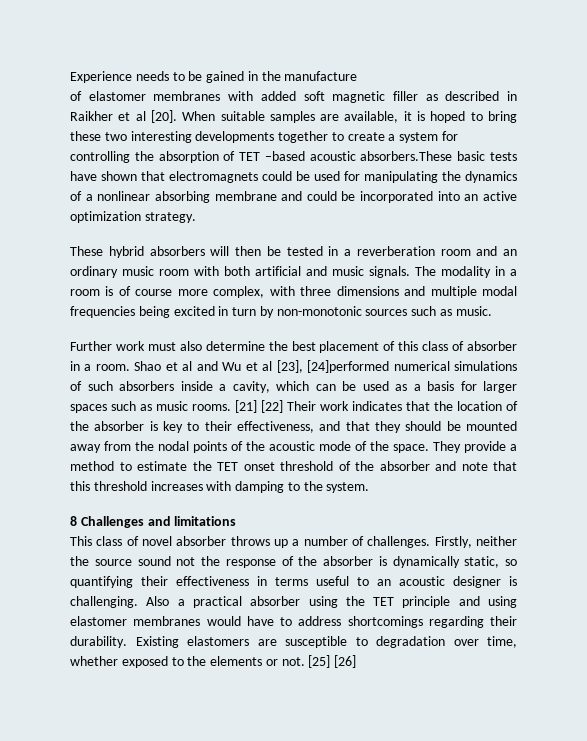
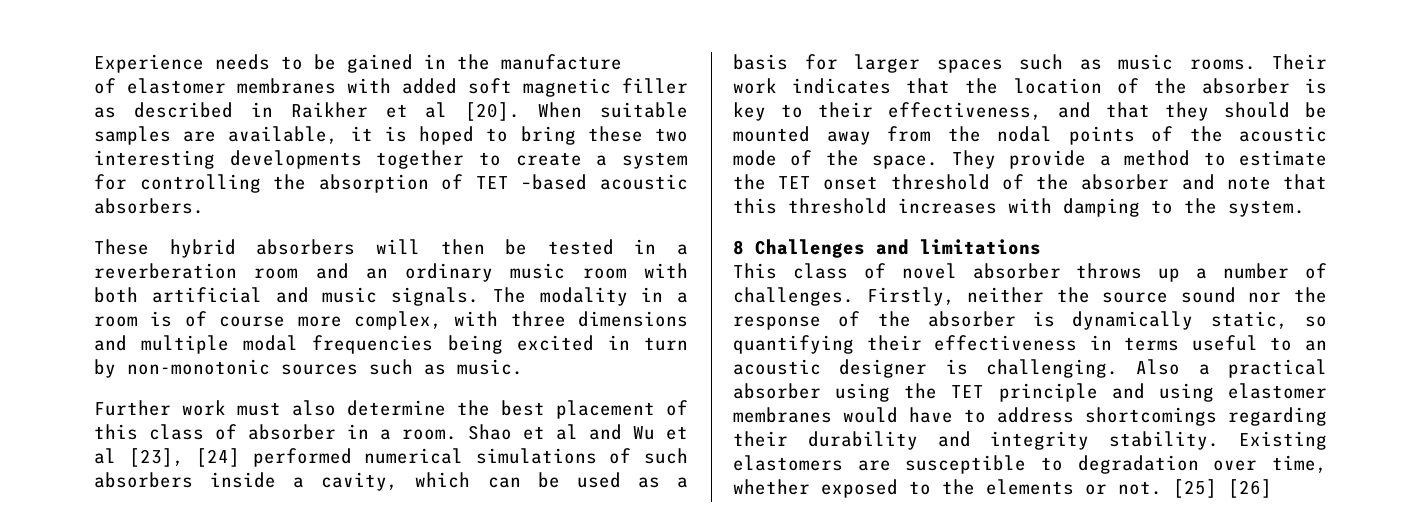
- When suitable samples are available, it is hoped to bring these two interesting developments together to create a system for controlling the absorption of TET –based acoustic absorbers.These basic tests have shown that electromagnets could be used for manipulating the dynamics of a nonlinear absorbing membrane and could be incorporated into an active optimization strategy.
+ When suitable samples are available, it is hoped to bring these two interesting developments together to create a system for controlling the absorption of TET –based acoustic absorbers.
- Shao et al and Wu et al [23], [24]performed numerical simulations of such absorbers inside a cavity, which can be used as a basis for larger spaces such as music rooms.
+ Shao et al and Wu et al [23], [24] performed numerical simulations of such absorbers inside a cavity, which can be used as a basis for larger spaces such as music rooms.
- [21] [22] Their work indicates that the location of the absorber is key to their effectiveness, and that they should be mounted away from the nodal points of the acoustic mode of the space.
+ Their work indicates that the location of the absorber is key to their effectiveness, and that they should be mounted away from the nodal points of the acoustic mode of the space.
- Firstly, neither the source sound not the response of the absorber is dynamically static, so quantifying their effectiveness in terms useful to an acoustic designer is challenging.
+ Firstly, neither the source sound nor the response of the absorber is dynamically static, so quantifying their effectiveness in terms useful to an acoustic designer is challenging.
- Also a practical absorber using the TET principle and using elastomer membranes would have to address shortcomings regarding their durability.
+ Also a practical absorber using the TET principle and using elastomer membranes would have to address shortcomings regarding their durability and integrity stability.

